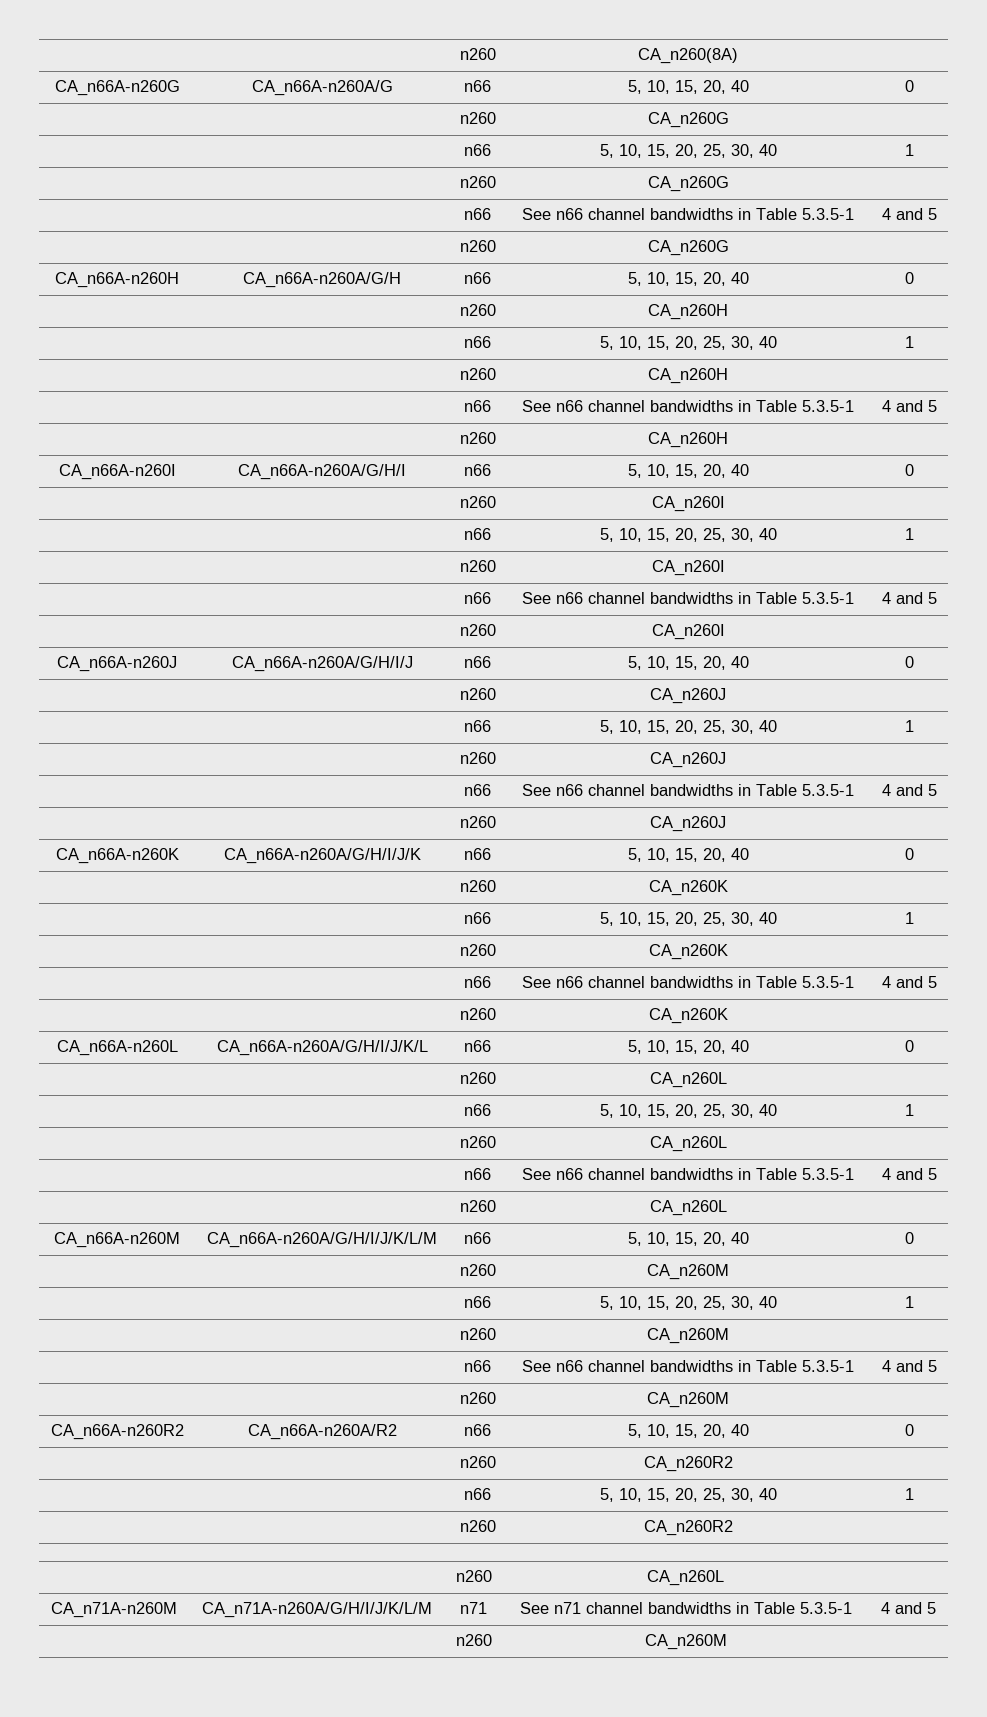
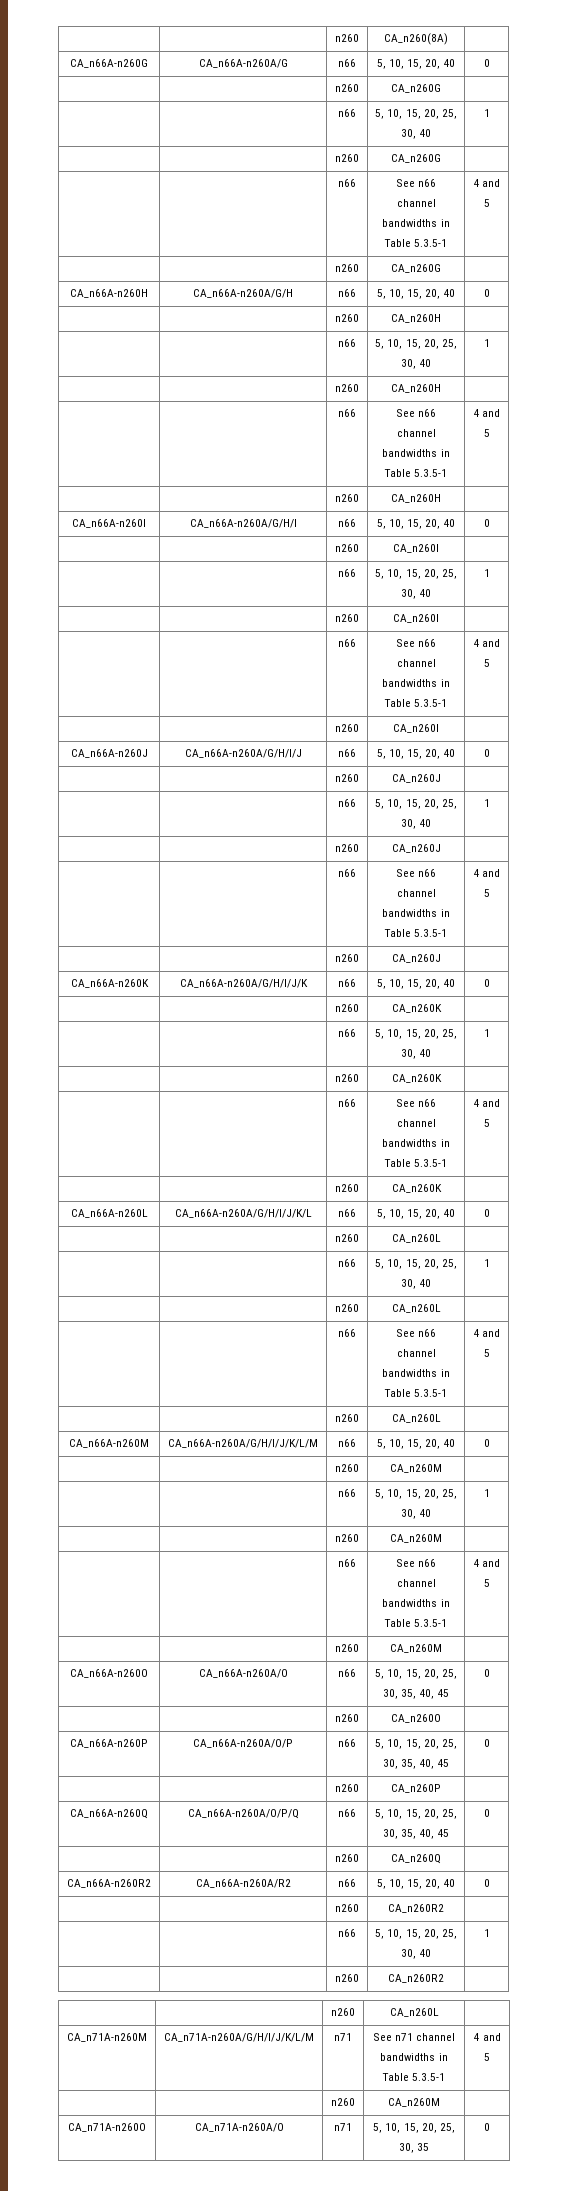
+ CA_n66A-n260O | CA_n66A-n260A/O | n66 | 5, 10, 15, 20, 25, 30, 35, 40, 45 | 0
+ | | n260 | CA_n260O |
+ CA_n66A-n260P | CA_n66A-n260A/O/P | n66 | 5, 10, 15, 20, 25, 30, 35, 40, 45 | 0
+ | | n260 | CA_n260P |
+ CA_n66A-n260Q | CA_n66A-n260A/O/P/Q | n66 | 5, 10, 15, 20, 25, 30, 35, 40, 45 | 0
+ | | n260 | CA_n260Q |
+ CA_n71A-n260O | CA_n71A-n260A/O | n71 | 5, 10, 15, 20, 25, 30, 35 | 0

